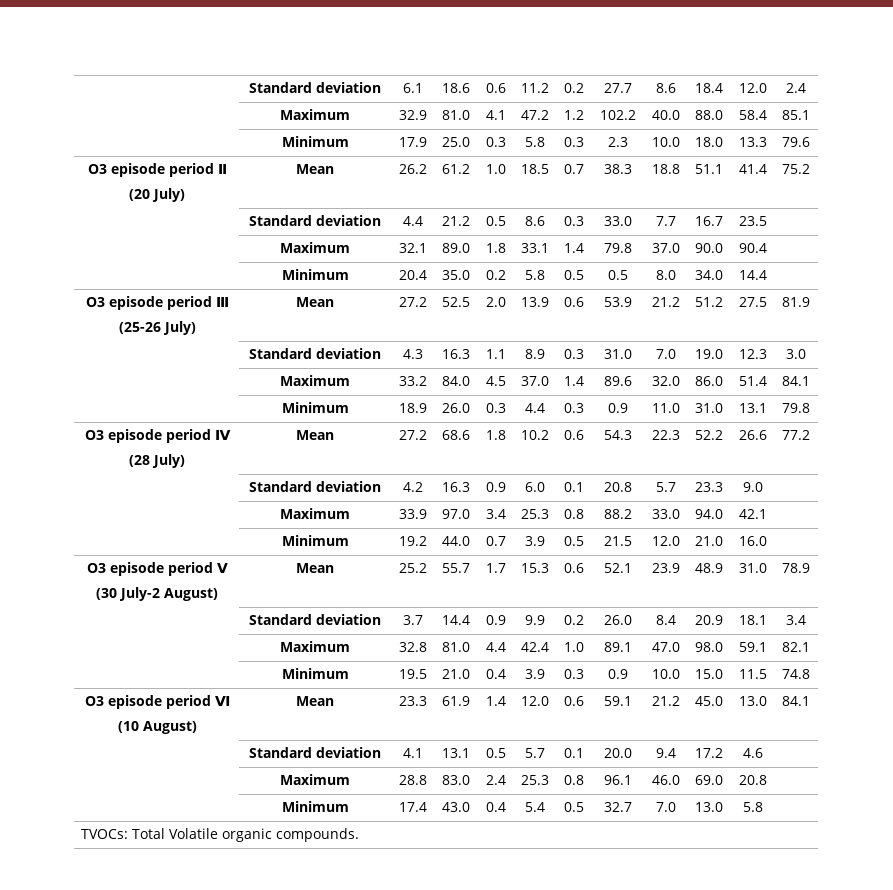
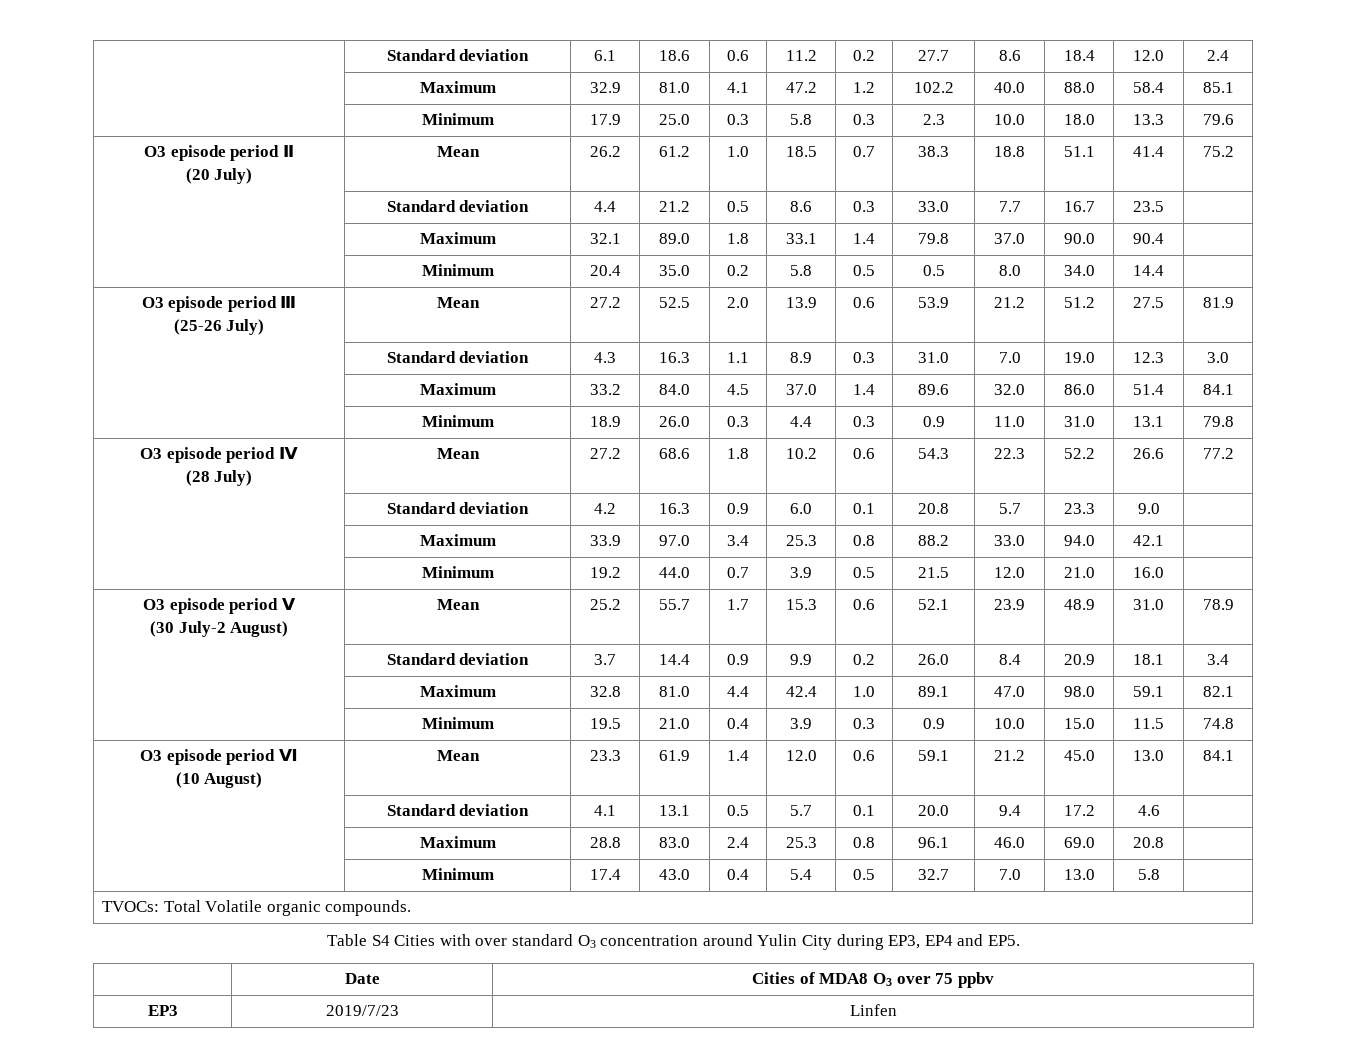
+ Table S4 Cities with over standard O3 concentration around Yulin City during EP3, EP4 and EP5.
+ | Date | Cities of MDA8 O3 over 75 ppbv
+ EP3 | 2019/7/23 | Linfen

